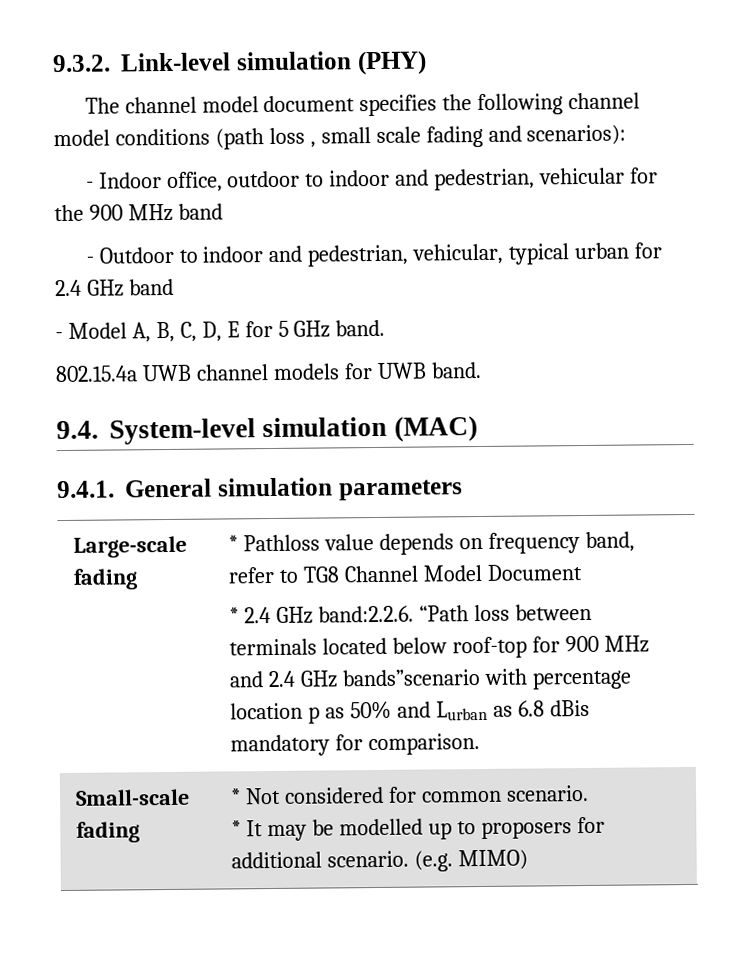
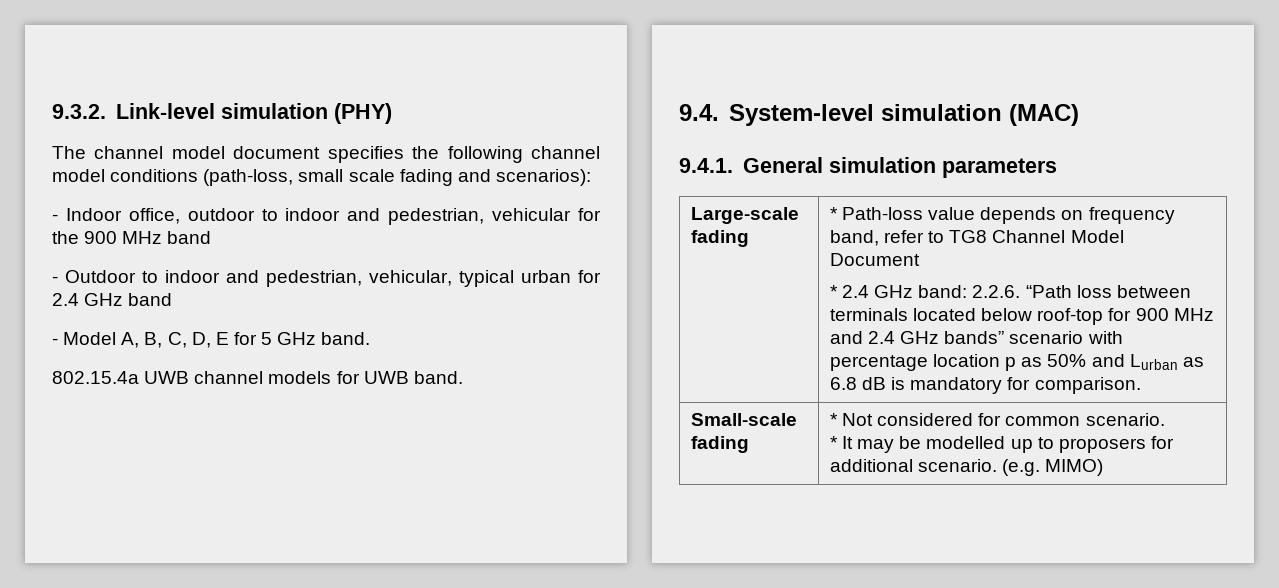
- The channel model document specifies the following channel model conditions (path loss , small scale fading and scenarios):
+ The channel model document specifies the following channel model conditions (path-loss, small scale fading and scenarios):
- * Pathloss value depends on frequency band, refer to TG8 Channel Model Document
+ * Path-loss value depends on frequency band, refer to TG8 Channel Model Document
- * 2.4 GHz band:2.2.6. “Path loss between terminals located below roof-top for 900 MHz and 2.4 GHz bands”scenario with percentage location p as 50% and Lurban as 6.8 dBis mandatory for comparison.
+ * 2.4 GHz band: 2.2.6. “Path loss between terminals located below roof-top for 900 MHz and 2.4 GHz bands” scenario with percentage location p as 50% and Lurban as 6.8 dB is mandatory for comparison.

